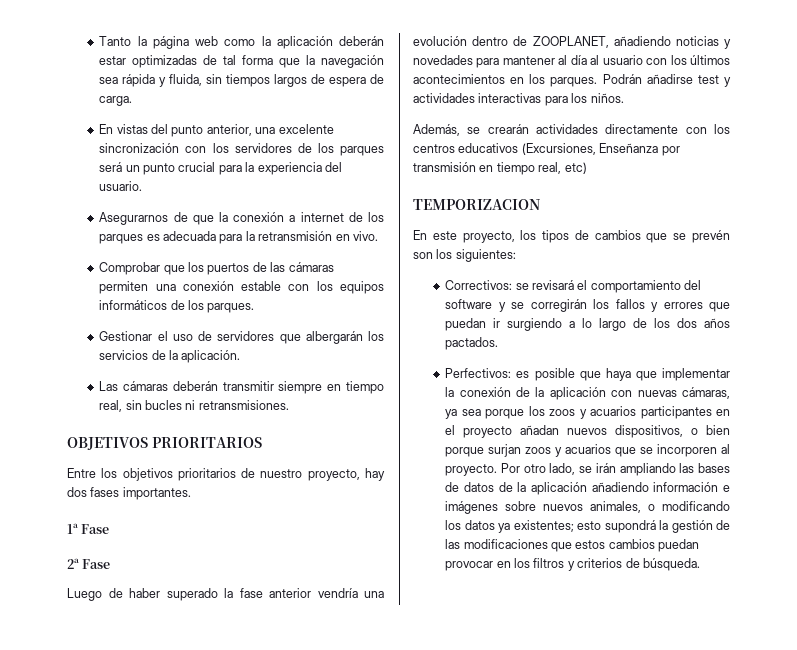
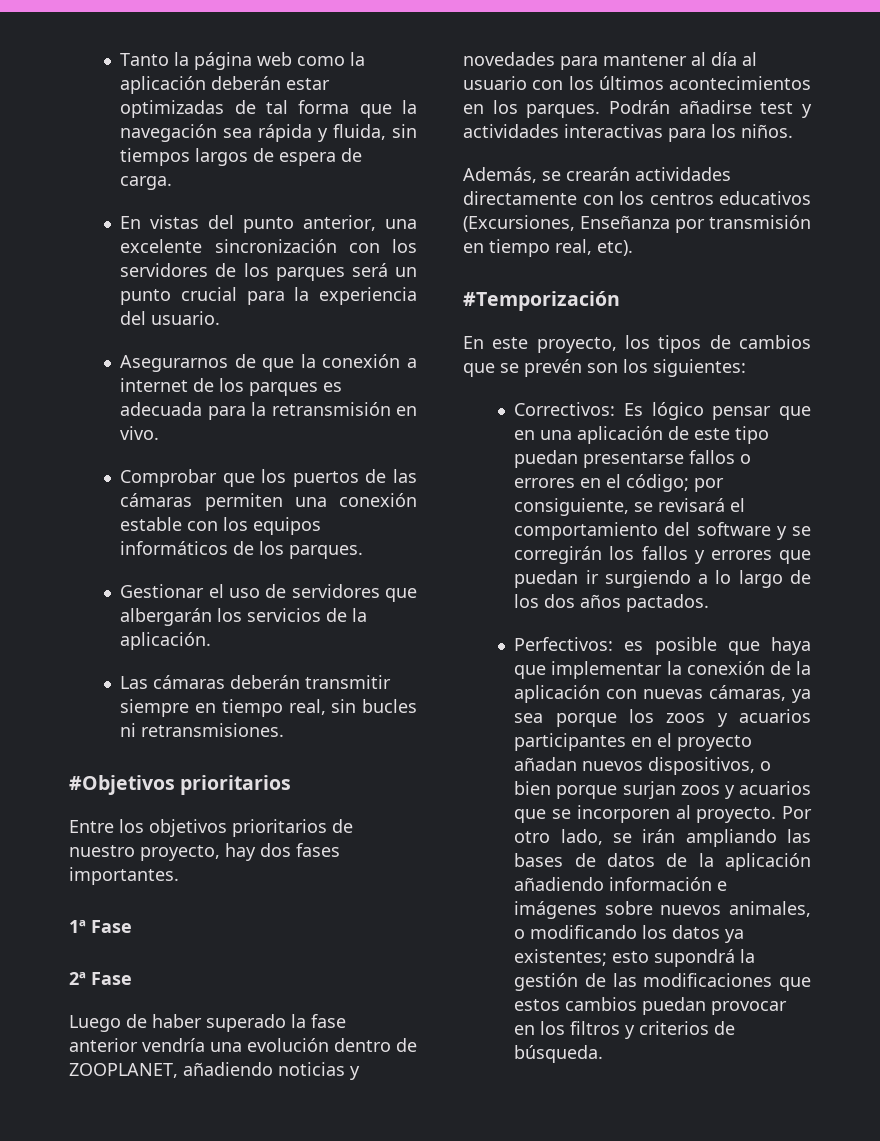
- OBJETIVOS PRIORITARIOS
+ #Objetivos prioritarios
- Además, se crearán actividades directamente con los centros educativos (Excursiones, Enseñanza por transmisión en tiempo real, etc)
- TEMPORIZACION
+ Además, se crearán actividades directamente con los centros educativos (Excursiones, Enseñanza por transmisión en tiempo real, etc).
+ #Temporización
- Correctivos: se revisará el comportamiento del software y se corregirán los fallos y errores que puedan ir surgiendo a lo largo de los dos años pactados.
+ Correctivos: Es lógico pensar que en una aplicación de este tipo puedan presentarse fallos o errores en el código; por consiguiente, se revisará el comportamiento del software y se corregirán los fallos y errores que puedan ir surgiendo a lo largo de los dos años pactados.

